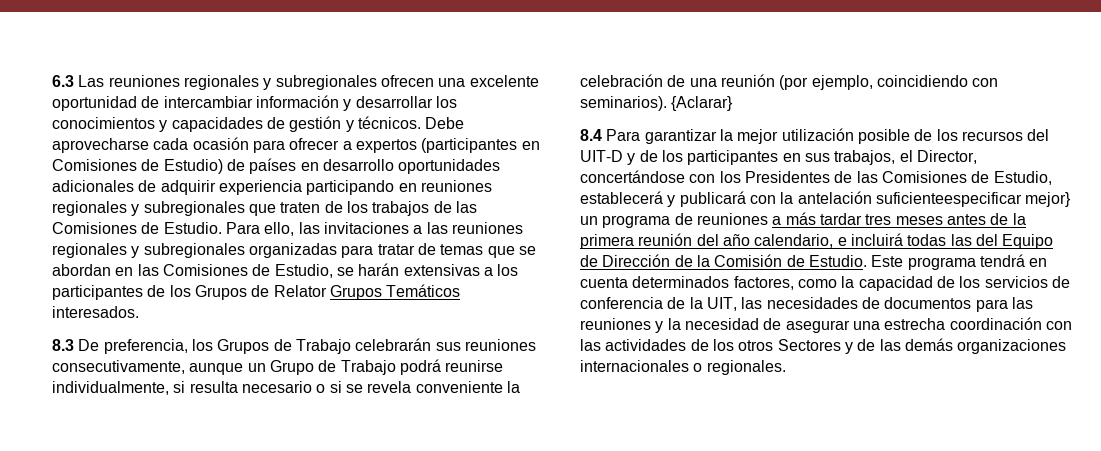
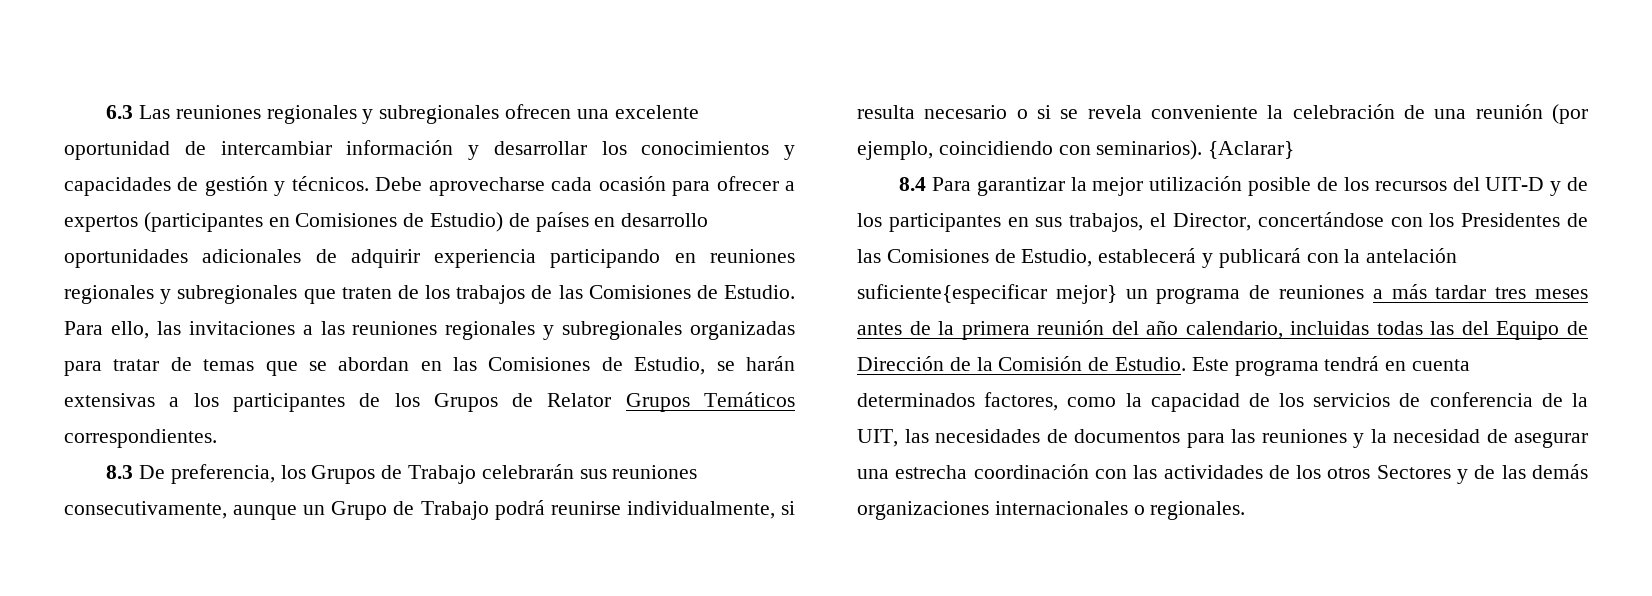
- Para ello, las invitaciones a las reuniones regionales y subregionales organizadas para tratar de temas que se abordan en las Comisiones de Estudio, se harán extensivas a los participantes de los Grupos de Relator Grupos Temáticos interesados.
+ Para ello, las invitaciones a las reuniones regionales y subregionales organizadas para tratar de temas que se abordan en las Comisiones de Estudio, se harán extensivas a los participantes de los Grupos de Relator Grupos Temáticos correspondientes.
- 8.4 Para garantizar la mejor utilización posible de los recursos del UIT-D y de los participantes en sus trabajos, el Director, concertándose con los Presidentes de las Comisiones de Estudio, establecerá y publicará con la antelación suficienteespecificar mejor} un programa de reuniones a más tardar tres meses antes de la primera reunión del año calendario, e incluirá todas las del Equipo de Dirección de la Comisión de Estudio.
+ 8.4 Para garantizar la mejor utilización posible de los recursos del UIT-D y de los participantes en sus trabajos, el Director, concertándose con los Presidentes de las Comisiones de Estudio, establecerá y publicará con la antelación suficiente{especificar mejor} un programa de reuniones a más tardar tres meses antes de la primera reunión del año calendario, incluidas todas las del Equipo de Dirección de la Comisión de Estudio.

